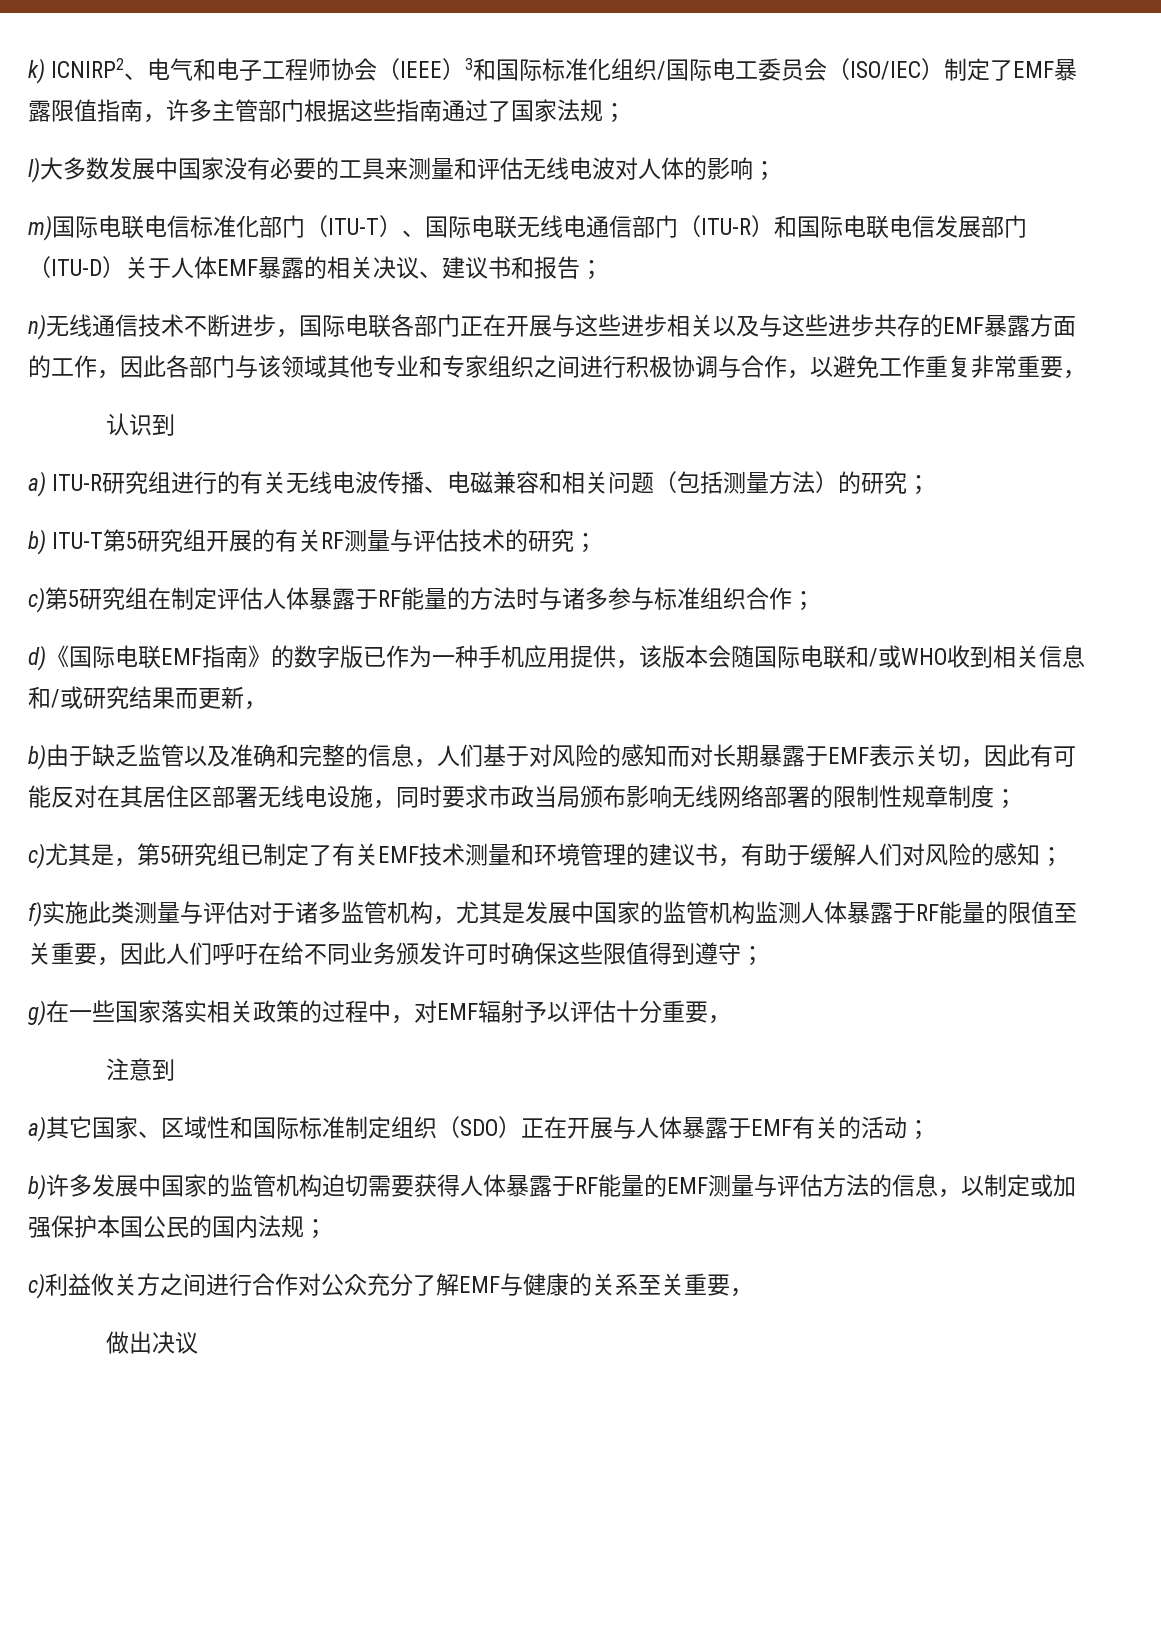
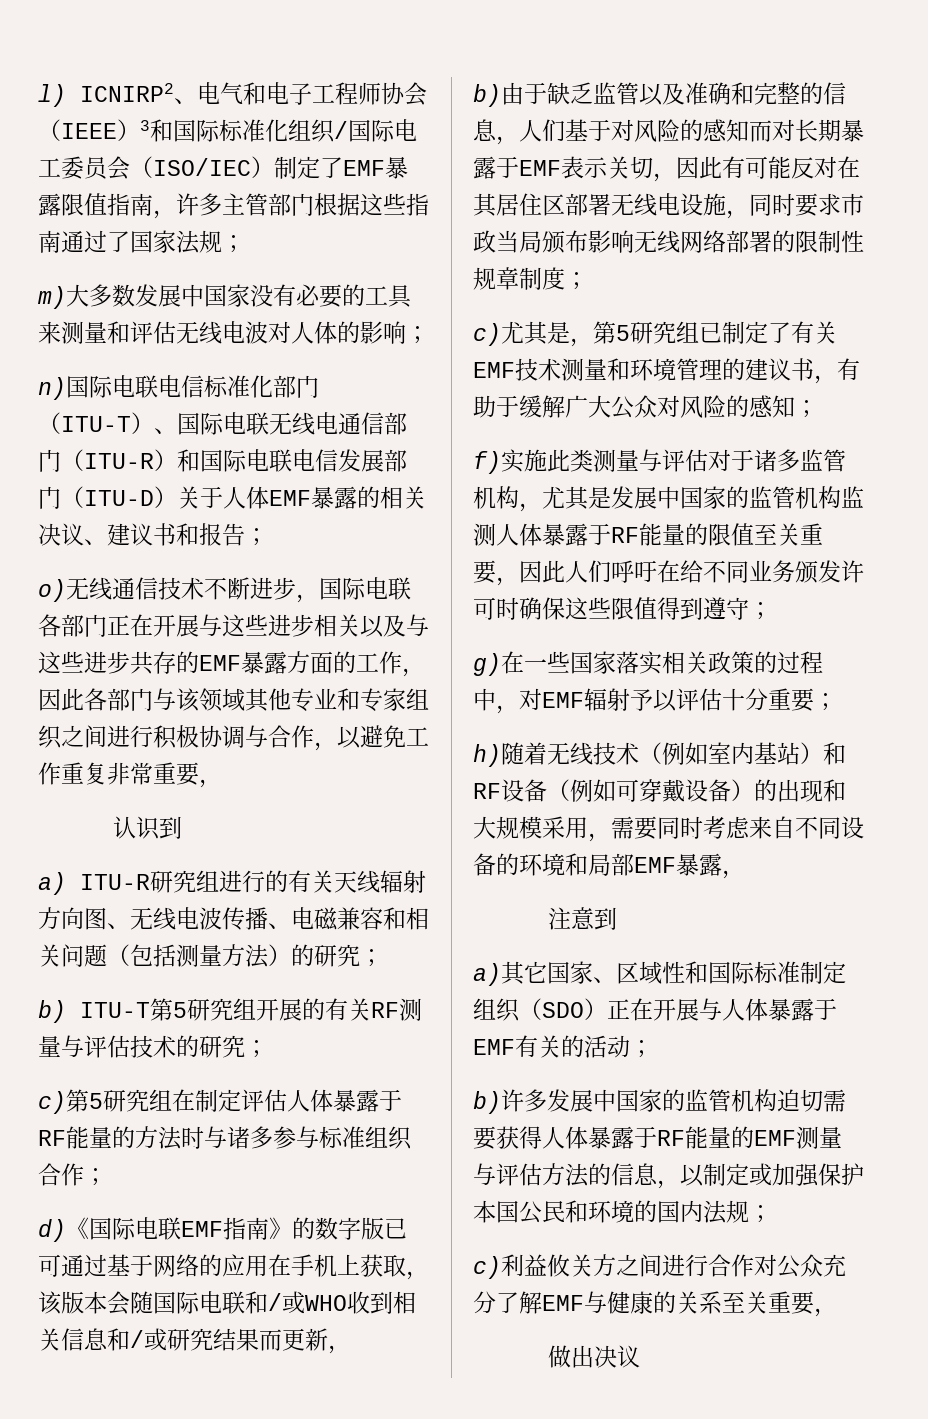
- k) ICNIRP2、电气和电子工程师协会（IEEE）3和国际标准化组织/国际电工委员会（ISO/IEC）制定了EMF暴露限值指南，许多主管部门根据这些指南通过了国家法规；
+ l) ICNIRP2、电气和电子工程师协会（IEEE）3和国际标准化组织/国际电工委员会（ISO/IEC）制定了EMF暴露限值指南，许多主管部门根据这些指南通过了国家法规；
- l)大多数发展中国家没有必要的工具来测量和评估无线电波对人体的影响；
+ m)大多数发展中国家没有必要的工具来测量和评估无线电波对人体的影响；
- m)国际电联电信标准化部门（ITU-T）、国际电联无线电通信部门（ITU-R）和国际电联电信发展部门（ITU-D）关于人体EMF暴露的相关决议、建议书和报告；
+ n)国际电联电信标准化部门（ITU-T）、国际电联无线电通信部门（ITU-R）和国际电联电信发展部门（ITU-D）关于人体EMF暴露的相关决议、建议书和报告；
- n)无线通信技术不断进步，国际电联各部门正在开展与这些进步相关以及与这些进步共存的EMF暴露方面的工作，因此各部门与该领域其他专业和专家组织之间进行积极协调与合作，以避免工作重复非常重要，
+ o)无线通信技术不断进步，国际电联各部门正在开展与这些进步相关以及与这些进步共存的EMF暴露方面的工作，因此各部门与该领域其他专业和专家组织之间进行积极协调与合作，以避免工作重复非常重要，
- a) ITU-R研究组进行的有关无线电波传播、电磁兼容和相关问题（包括测量方法）的研究；
+ a) ITU-R研究组进行的有关天线辐射方向图、无线电波传播、电磁兼容和相关问题（包括测量方法）的研究；
- d)《国际电联EMF指南》的数字版已作为一种手机应用提供，该版本会随国际电联和/或WHO收到相关信息和/或研究结果而更新，
+ d)《国际电联EMF指南》的数字版已可通过基于网络的应用在手机上获取，该版本会随国际电联和/或WHO收到相关信息和/或研究结果而更新，
- c)尤其是，第5研究组已制定了有关EMF技术测量和环境管理的建议书，有助于缓解人们对风险的感知；
+ c)尤其是，第5研究组已制定了有关EMF技术测量和环境管理的建议书，有助于缓解广大公众对风险的感知；
- g)在一些国家落实相关政策的过程中，对EMF辐射予以评估十分重要，
+ g)在一些国家落实相关政策的过程中，对EMF辐射予以评估十分重要；
+ h)随着无线技术（例如室内基站）和RF设备（例如可穿戴设备）的出现和大规模采用，需要同时考虑来自不同设备的环境和局部EMF暴露，
- b)许多发展中国家的监管机构迫切需要获得人体暴露于RF能量的EMF测量与评估方法的信息，以制定或加强保护本国公民的国内法规；
+ b)许多发展中国家的监管机构迫切需要获得人体暴露于RF能量的EMF测量与评估方法的信息，以制定或加强保护本国公民和环境的国内法规；

